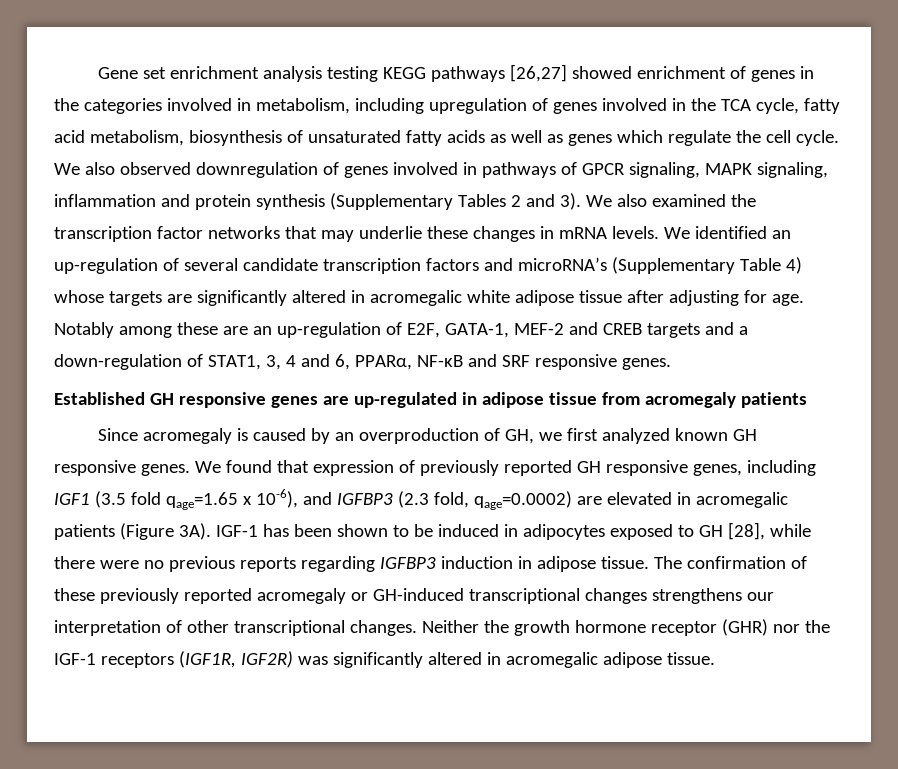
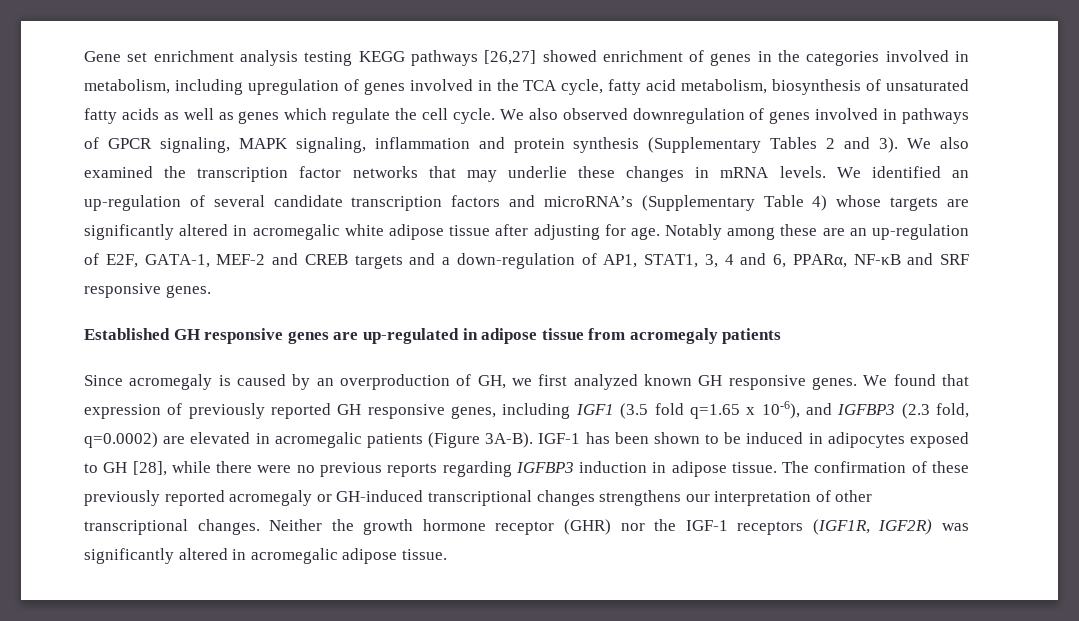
- Notably among these are an up-regulation of E2F, GATA-1, MEF-2 and CREB targets and a down-regulation of STAT1, 3, 4 and 6, PPARα, NF-κB and SRF responsive genes.
+ Notably among these are an up-regulation of E2F, GATA-1, MEF-2 and CREB targets and a down-regulation of AP1, STAT1, 3, 4 and 6, PPARα, NF-κB and SRF responsive genes.
- We found that expression of previously reported GH responsive genes, including IGF1 (3.5 fold qage=1.65 x 10-6), and IGFBP3 (2.3 fold, qage=0.0002) are elevated in acromegalic patients (Figure 3A).
+ We found that expression of previously reported GH responsive genes, including IGF1 (3.5 fold q=1.65 x 10-6), and IGFBP3 (2.3 fold, q=0.0002) are elevated in acromegalic patients (Figure 3A-B).

